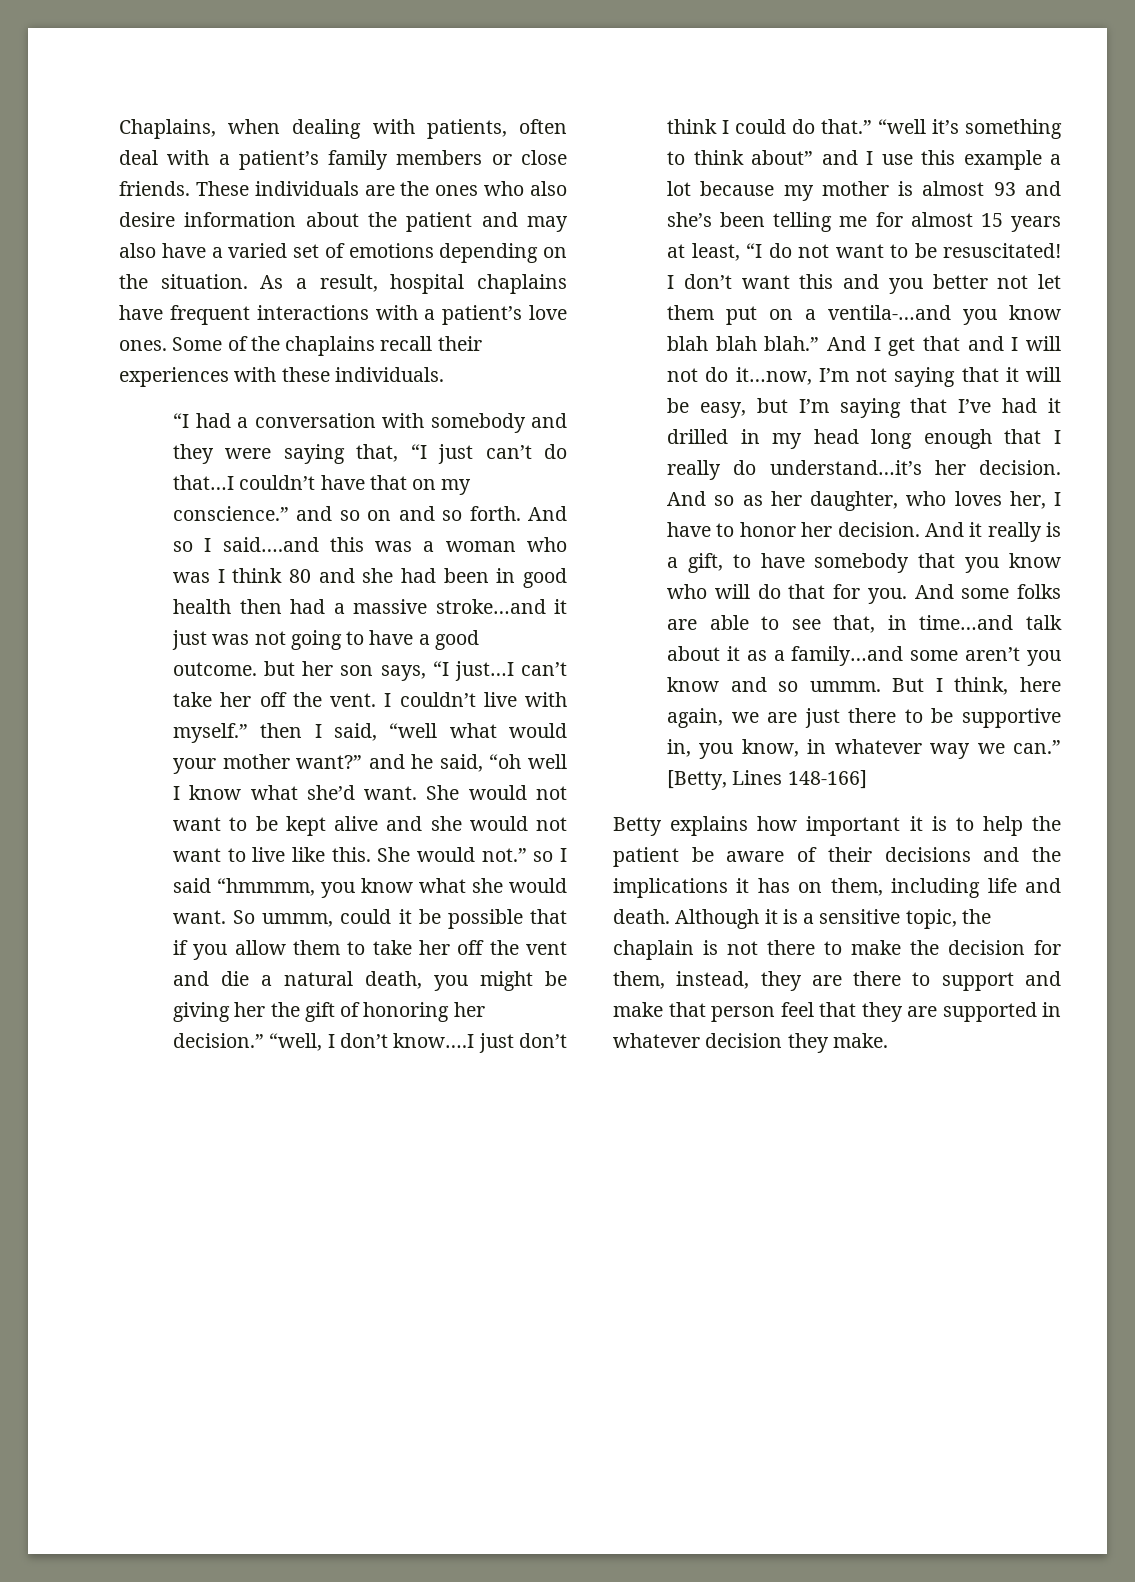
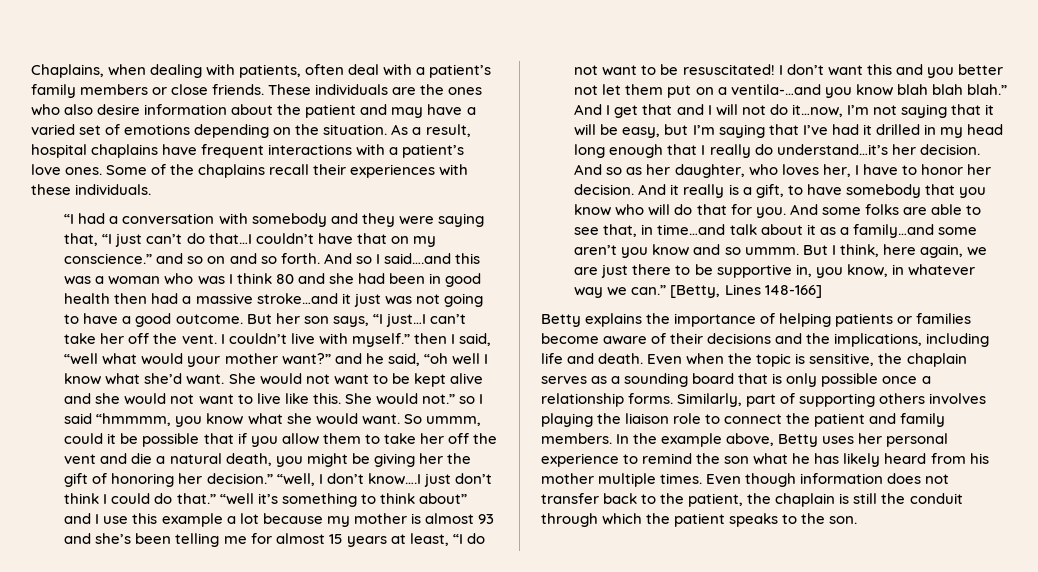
- These individuals are the ones who also desire information about the patient and may also have a varied set of emotions depending on the situation.
+ These individuals are the ones who also desire information about the patient and may have a varied set of emotions depending on the situation.
- And so I said….and this was a woman who was I think 80 and she had been in good health then had a massive stroke…and it just was not going to have a good outcome. but her son says, “I just…I can’t take her off the vent.
+ And so I said….and this was a woman who was I think 80 and she had been in good health then had a massive stroke…and it just was not going to have a good outcome. But her son says, “I just…I can’t take her off the vent.
- Betty explains how important it is to help the patient be aware of their decisions and the implications it has on them, including life and death. Although it is a sensitive topic, the chaplain is not there to make the decision for them, instead, they are there to support and make that person feel that they are supported in whatever decision they make.
+ Betty explains the importance of helping patients or families become aware of their decisions and the implications, including life and death. Even when the topic is sensitive, the chaplain serves as a sounding board that is only possible once a relationship forms. Similarly, part of supporting others involves playing the liaison role to connect the patient and family members. In the example above, Betty uses her personal experience to remind the son what he has likely heard from his mother multiple times. Even though information does not transfer back to the patient, the chaplain is still the conduit through which the patient speaks to the son.

